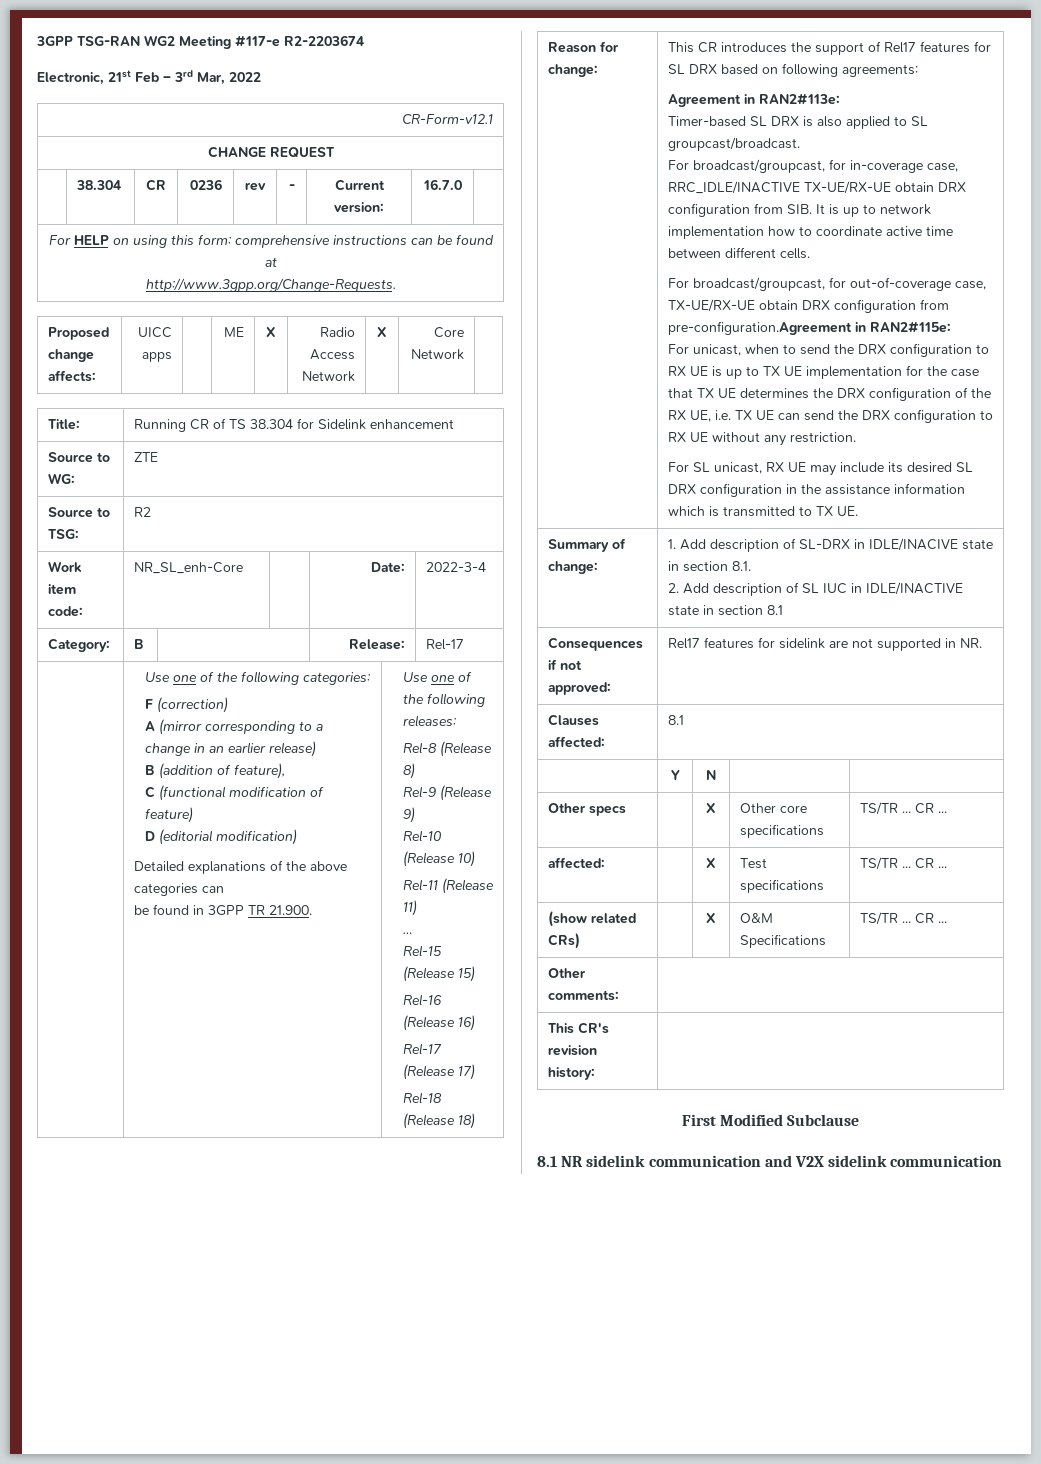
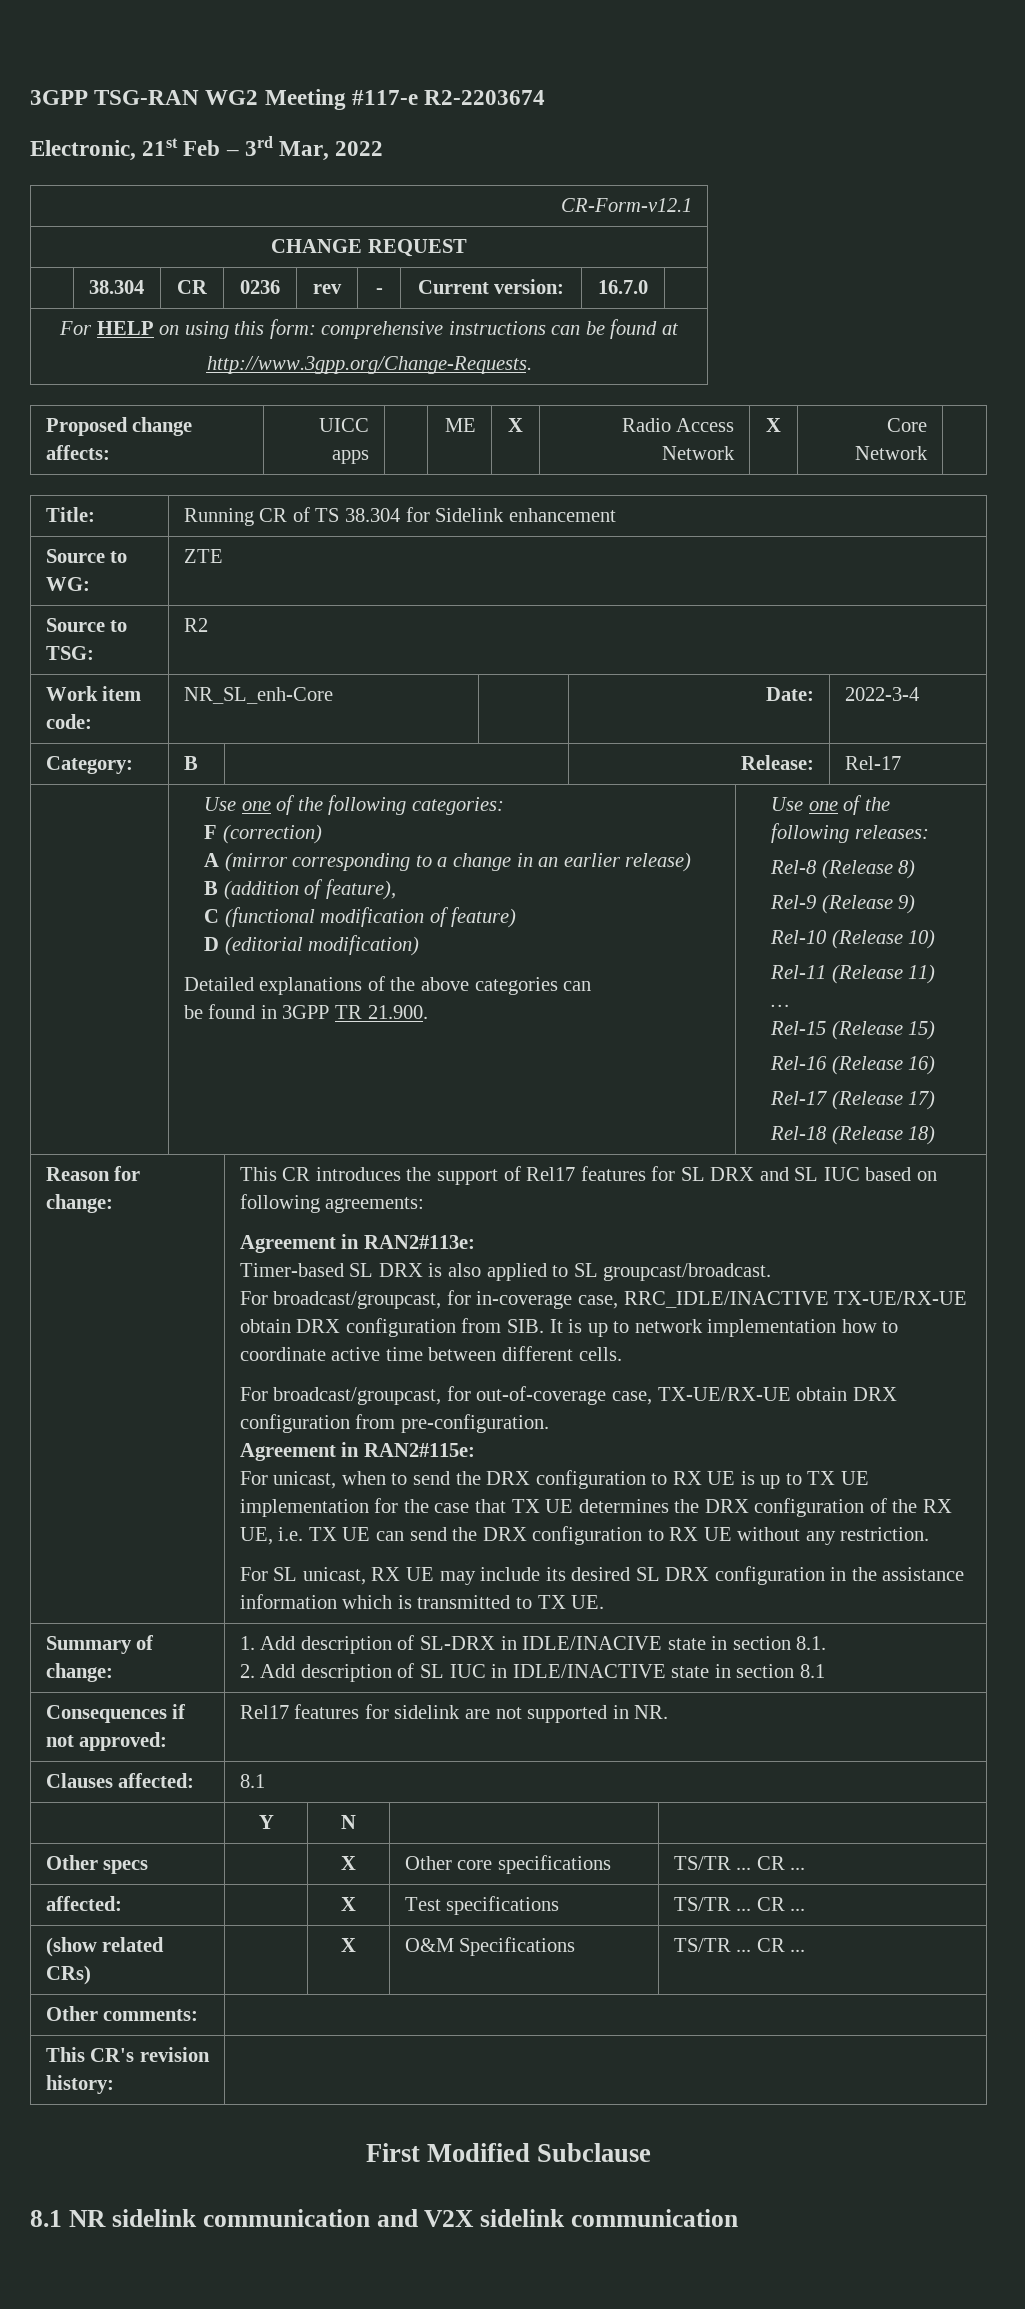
- This CR introduces the support of Rel17 features for SL DRX based on following agreements:
+ This CR introduces the support of Rel17 features for SL DRX and SL IUC based on following agreements:
- For broadcast/groupcast, for out-of-coverage case, TX-UE/RX-UE obtain DRX configuration from pre-configuration.Agreement in RAN2#115e:
+ For broadcast/groupcast, for out-of-coverage case, TX-UE/RX-UE obtain DRX configuration from pre-configuration.
+ Agreement in RAN2#115e:

